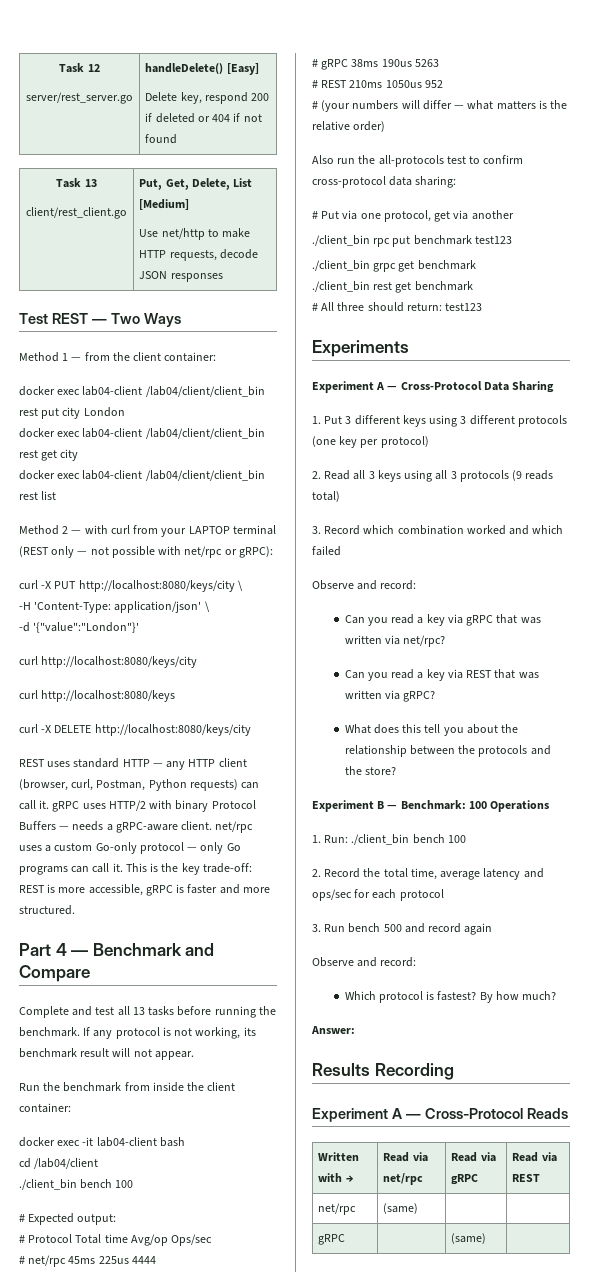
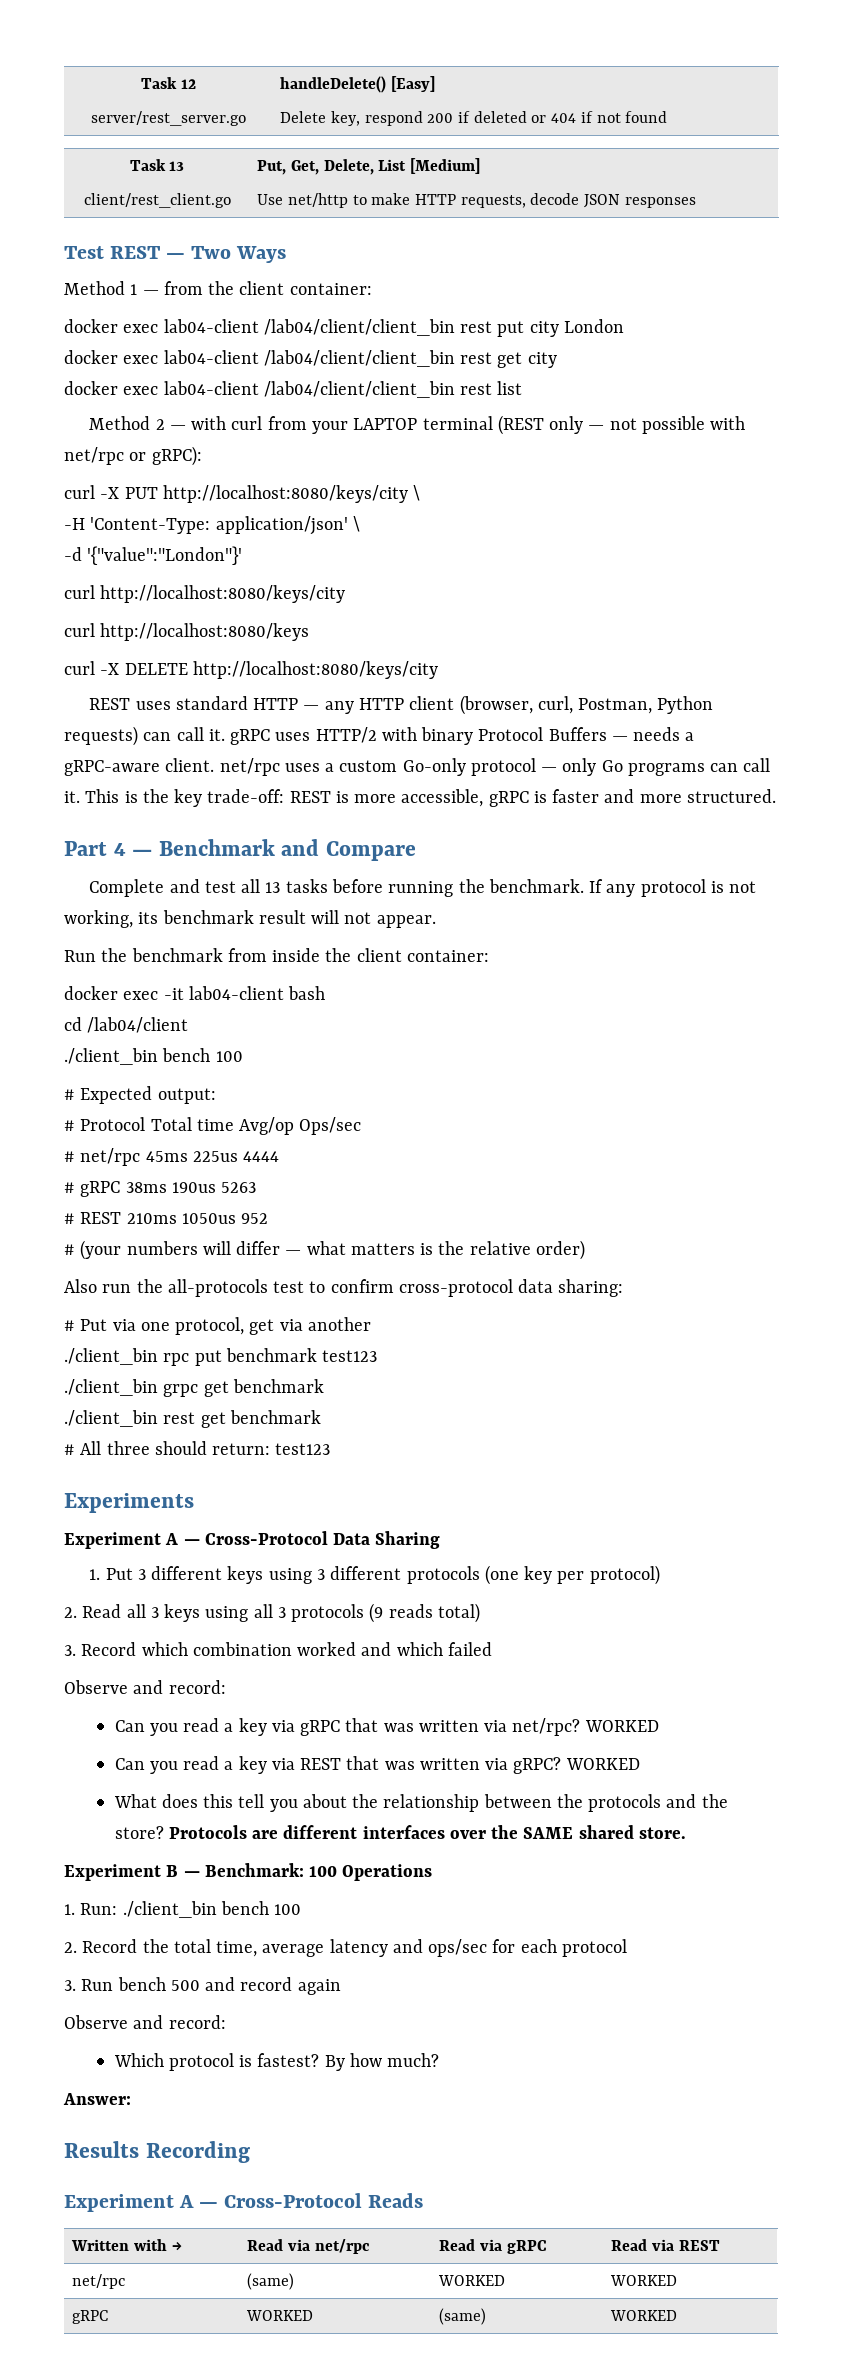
- Can you read a key via gRPC that was written via net/rpc?
+ Can you read a key via gRPC that was written via net/rpc? WORKED
- Can you read a key via REST that was written via gRPC?
+ Can you read a key via REST that was written via gRPC? WORKED
+ Protocols are different interfaces over the SAME shared store.
- net/rpc | (same) | |
- gRPC | | (same) |
+ net/rpc | (same) | WORKED | WORKED
+ gRPC | WORKED | (same) | WORKED

